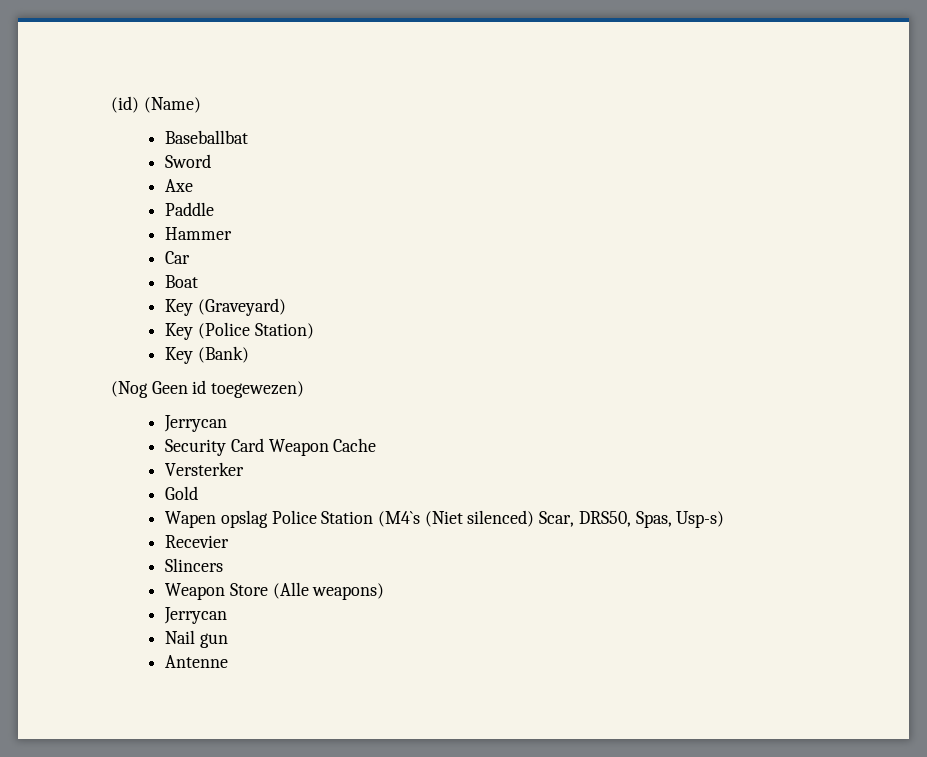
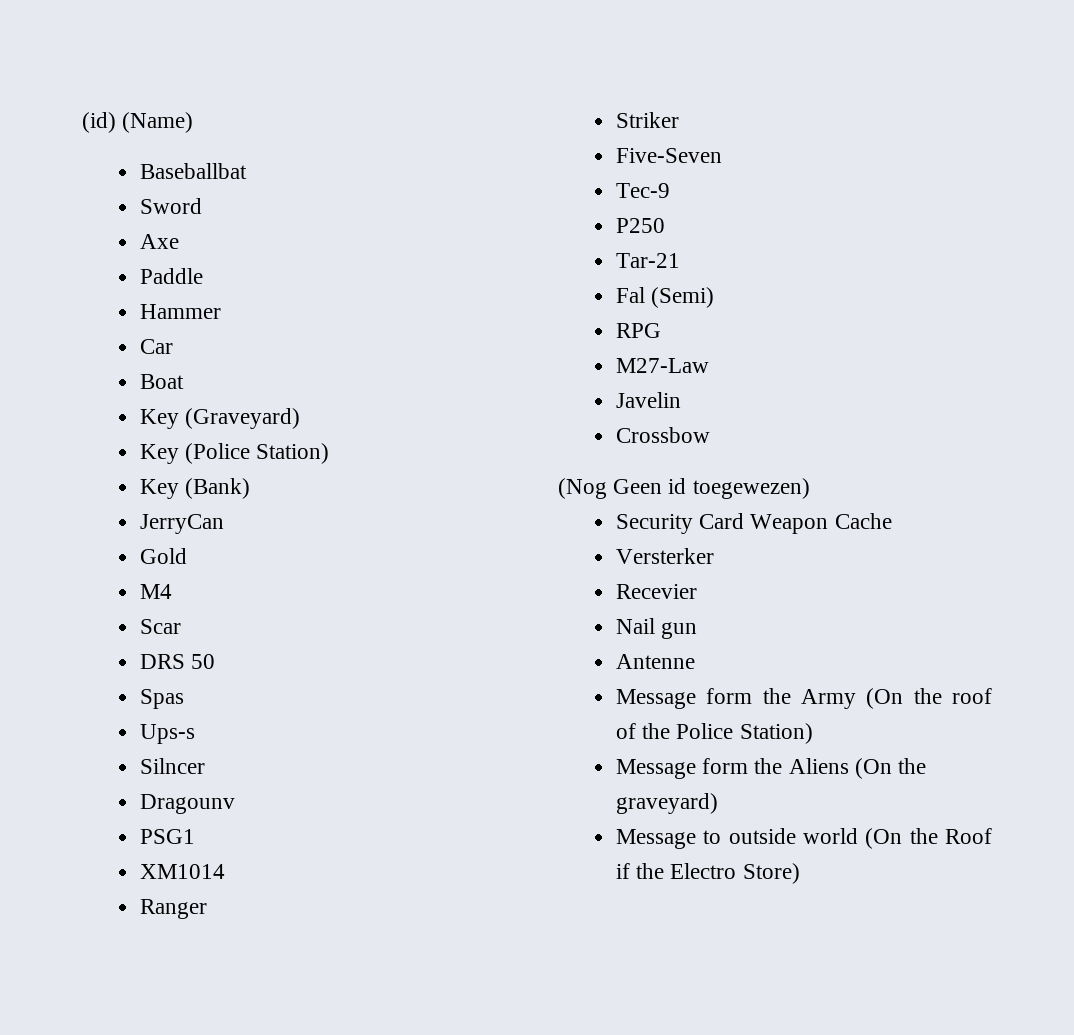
+ JerryCan
+ Gold
+ M4
+ Scar
+ DRS 50
+ Spas
+ Ups-s
+ Silncer
+ Dragounv
+ PSG1
+ XM1014
+ Ranger
+ Striker
+ Five-Seven
+ Tec-9
+ P250
+ Tar-21
+ Fal (Semi)
+ RPG
+ M27-Law
+ Javelin
+ Crossbow
  (Nog Geen id toegewezen)
- Jerrycan
- Gold
- Wapen opslag Police Station (M4`s (Niet silenced) Scar, DRS50, Spas, Usp-s)
  Recevier
- Slincers
- Weapon Store (Alle weapons)
- Jerrycan
  Nail gun
  Antenne
+ Message form the Army (On the roof of the Police Station)
+ Message form the Aliens (On the graveyard)
+ Message to outside world (On the Roof if the Electro Store)

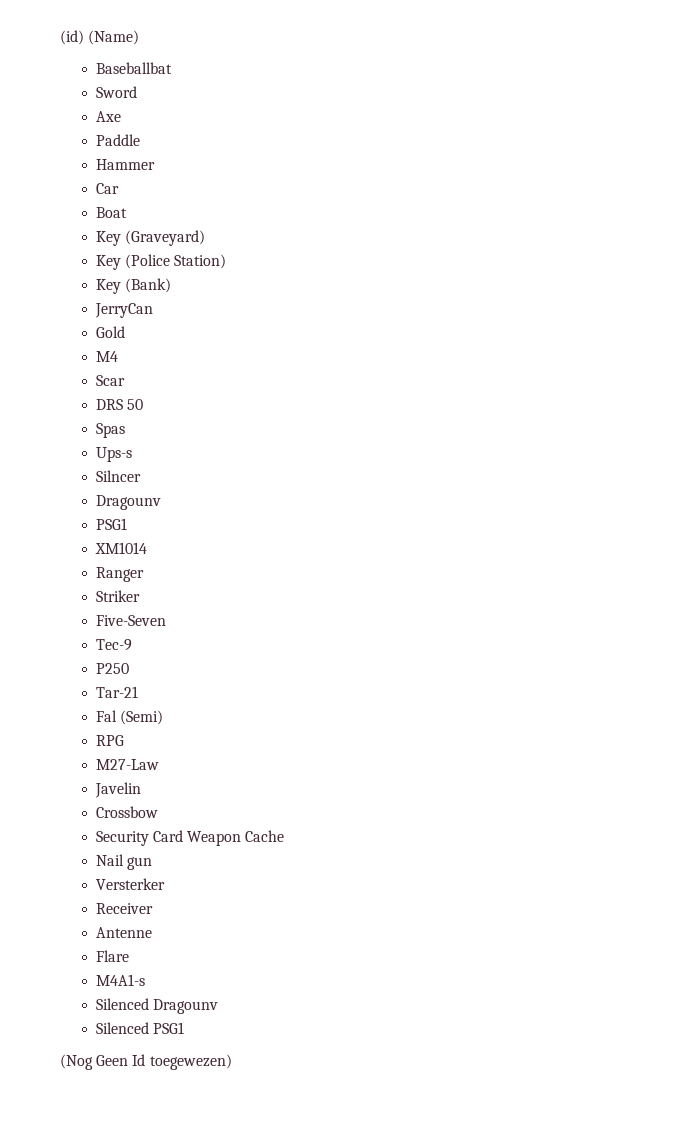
- (Nog Geen id toegewezen)
- Versterker
- Recevier
+ Versterker
+ Receiver
- Message form the Army (On the roof of the Police Station)
- Message form the Aliens (On the graveyard)
- Message to outside world (On the Roof if the Electro Store)
+ Flare
+ M4A1-s
+ Silenced Dragounv
+ Silenced PSG1
+ (Nog Geen Id toegewezen)

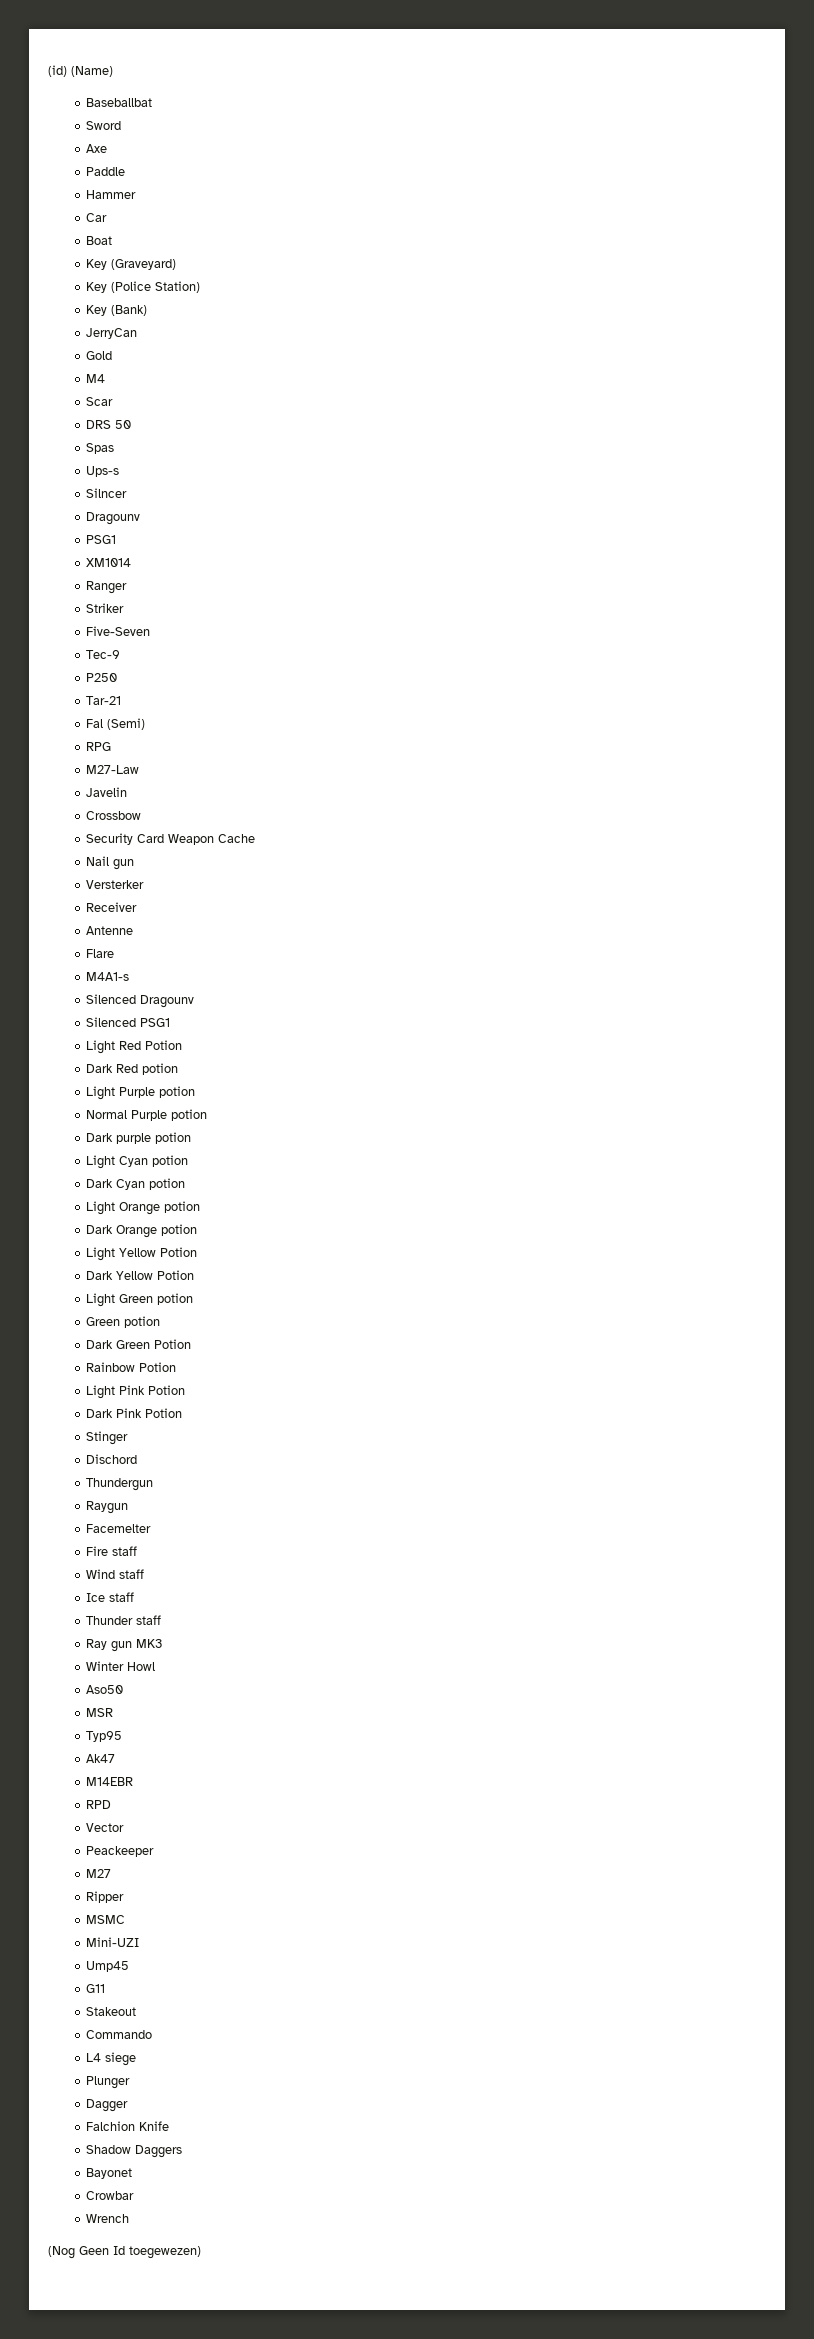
+ Light Red Potion
+ Dark Red potion
+ Light Purple potion
+ Normal Purple potion
+ Dark purple potion
+ Light Cyan potion
+ Dark Cyan potion
+ Light Orange potion
+ Dark Orange potion
+ Light Yellow Potion
+ Dark Yellow Potion
+ Light Green potion
+ Green potion
+ Dark Green Potion
+ Rainbow Potion
+ Light Pink Potion
+ Dark Pink Potion
+ Stinger
+ Dischord
+ Thundergun
+ Raygun
+ Facemelter
+ Fire staff
+ Wind staff
+ Ice staff
+ Thunder staff
+ Ray gun MK3
+ Winter Howl
+ Aso50
+ MSR
+ Typ95
+ Ak47
+ M14EBR
+ RPD
+ Vector
+ Peackeeper
+ M27
+ Ripper
+ MSMC
+ Mini-UZI
+ Ump45
+ G11
+ Stakeout
+ Commando
+ L4 siege
+ Plunger
+ Dagger
+ Falchion Knife
+ Shadow Daggers
+ Bayonet
+ Crowbar
+ Wrench

